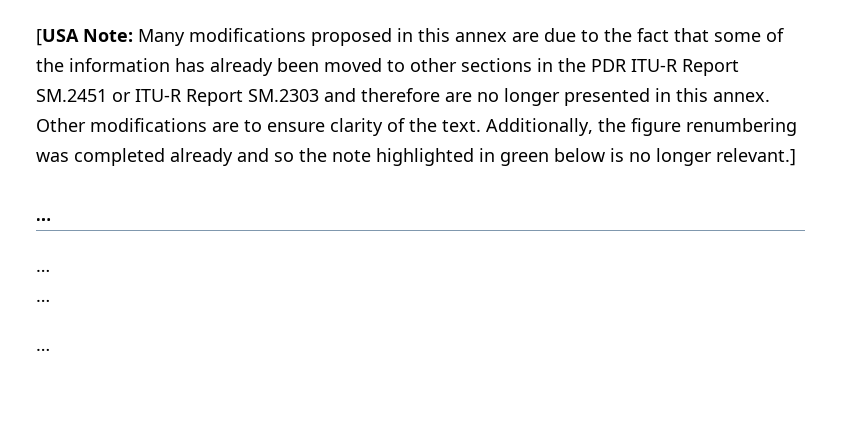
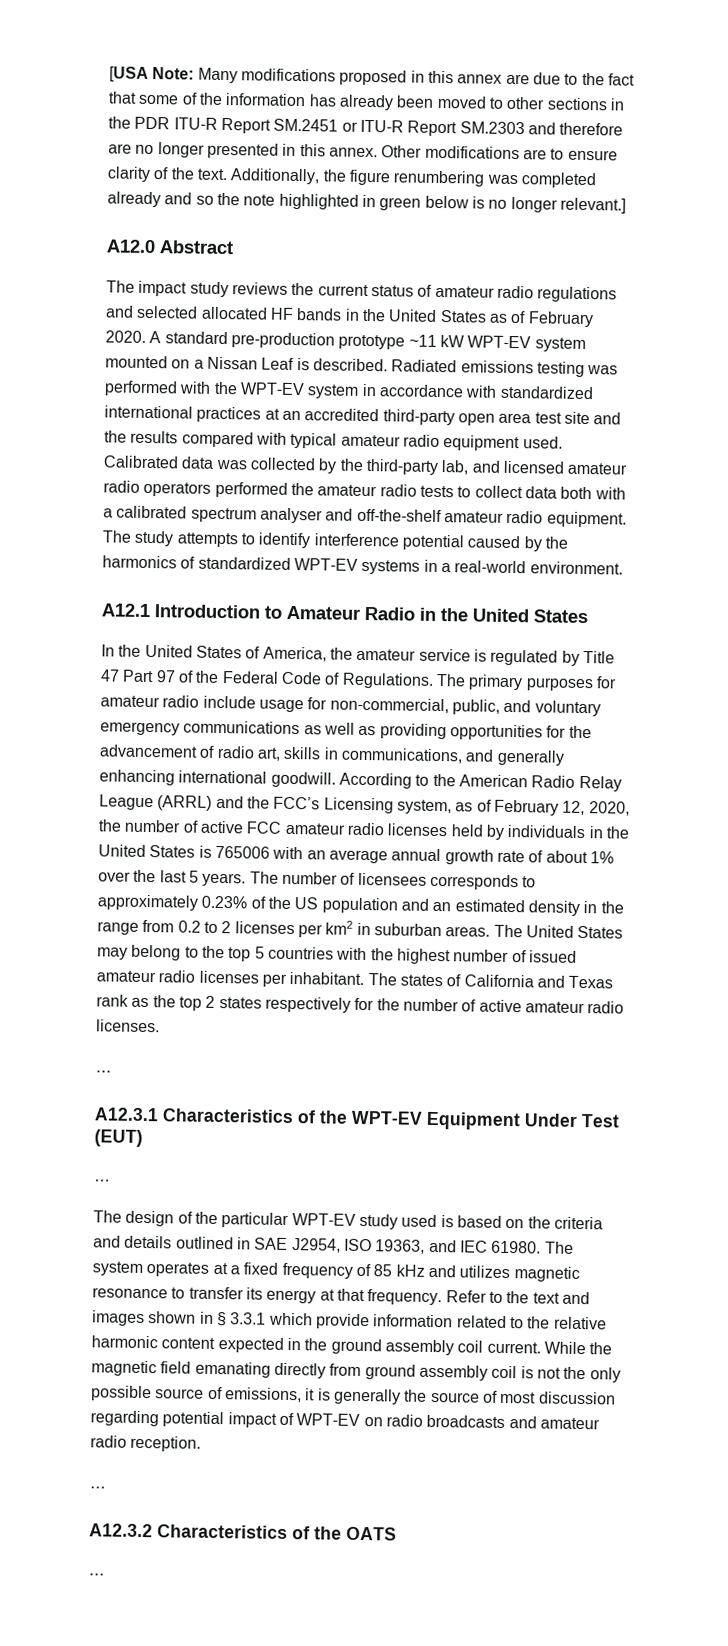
  Additionally, the figure renumbering was completed already and so the note highlighted in green below is no longer relevant.]
+ A12.0 Abstract
+ The impact study reviews the current status of amateur radio regulations and selected allocated HF bands in the United States as of February 2020. A standard pre-production prototype ~11 kW WPT-EV system mounted on a Nissan Leaf is described. Radiated emissions testing was performed with the WPT-EV system in accordance with standardized international practices at an accredited third-party open area test site and the results compared with typical amateur radio equipment used. Calibrated data was collected by the third-party lab, and licensed amateur radio operators performed the amateur radio tests to collect data both with a calibrated spectrum analyser and off-the-shelf amateur radio equipment. The study attempts to identify interference potential caused by the harmonics of standardized WPT-EV systems in a real-world environment.
+ A12.1 Introduction to Amateur Radio in the United States
+ In the United States of America, the amateur service is regulated by Title 47 Part 97 of the Federal Code of Regulations. The primary purposes for amateur radio include usage for non-commercial, public, and voluntary emergency communications as well as providing opportunities for the advancement of radio art, skills in communications, and generally enhancing international goodwill. According to the American Radio Relay League (ARRL) and the FCC’s Licensing system, as of February 12, 2020, the number of active FCC amateur radio licenses held by individuals in the United States is 765006 with an average annual growth rate of about 1% over the last 5 years. The number of licensees corresponds to approximately 0.23% of the US population and an estimated density in the range from 0.2 to 2 licenses per km2 in suburban areas. The United States may belong to the top 5 countries with the highest number of issued amateur radio licenses per inhabitant. The states of California and Texas rank as the top 2 states respectively for the number of active amateur radio licenses.
  …
+ A12.3.1 Characteristics of the WPT-EV Equipment Under Test (EUT)
  …
+ The design of the particular WPT-EV study used is based on the criteria and details outlined in SAE J2954, ISO 19363, and IEC 61980. The system operates at a fixed frequency of 85 kHz and utilizes magnetic resonance to transfer its energy at that frequency. Refer to the text and images shown in § 3.3.1 which provide information related to the relative harmonic content expected in the ground assembly coil current. While the magnetic field emanating directly from ground assembly coil is not the only possible source of emissions, it is generally the source of most discussion regarding potential impact of WPT-EV on radio broadcasts and amateur radio reception.
  …
+ A12.3.2 Characteristics of the OATS

